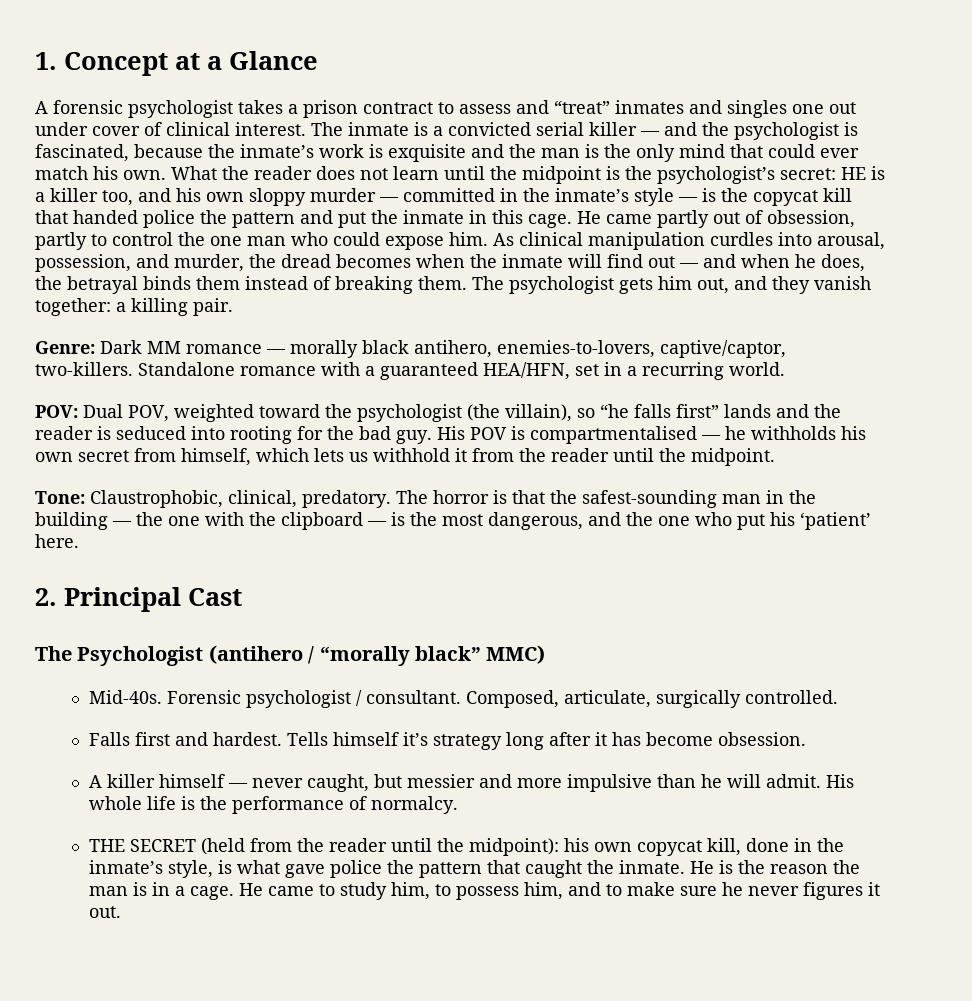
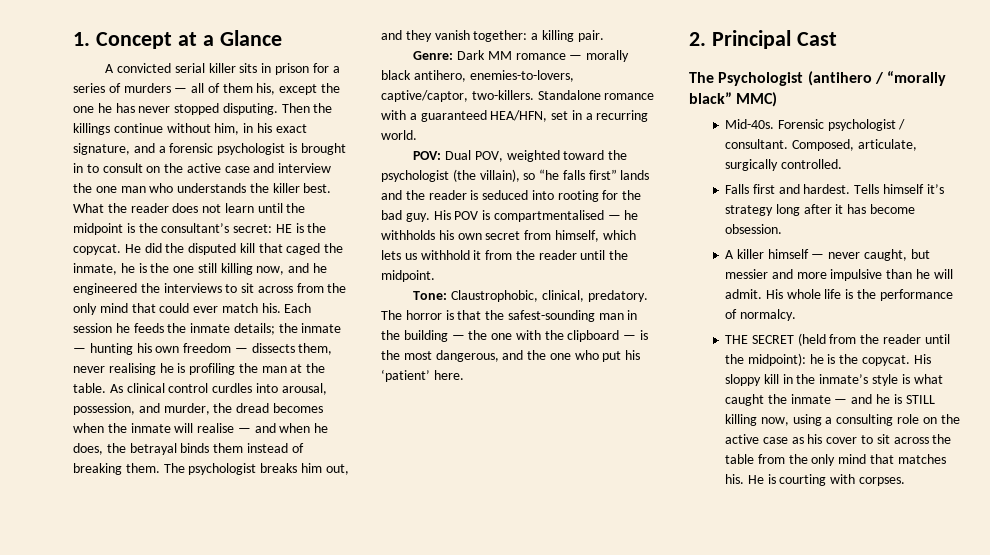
- A forensic psychologist takes a prison contract to assess and “treat” inmates and singles one out under cover of clinical interest. The inmate is a convicted serial killer — and the psychologist is fascinated, because the inmate’s work is exquisite and the man is the only mind that could ever match his own.
+ A convicted serial killer sits in prison for a series of murders — all of them his, except the one he has never stopped disputing. Then the killings continue without him, in his exact signature, and a forensic psychologist is brought in to consult on the active case and interview the one man who understands the killer best.
- What the reader does not learn until the midpoint is the psychologist’s secret: HE is a killer too, and his own sloppy murder — committed in the inmate’s style — is the copycat kill that handed police the pattern and put the inmate in this cage. He came partly out of obsession, partly to control the one man who could expose him.
+ What the reader does not learn until the midpoint is the consultant’s secret: HE is the copycat. He did the disputed kill that caged the inmate, he is the one still killing now, and he engineered the interviews to sit across from the only mind that could ever match his. Each session he feeds the inmate details; the inmate — hunting his own freedom — dissects them, never realising he is profiling the man at the table.
- As clinical manipulation curdles into arousal, possession, and murder, the dread becomes when the inmate will find out — and when he does, the betrayal binds them instead of breaking them.
+ As clinical control curdles into arousal, possession, and murder, the dread becomes when the inmate will realise — and when he does, the betrayal binds them instead of breaking them.
- The psychologist gets him out, and they vanish together: a killing pair.
+ The psychologist breaks him out, and they vanish together: a killing pair.
- THE SECRET (held from the reader until the midpoint): his own copycat kill, done in the inmate’s style, is what gave police the pattern that caught the inmate. He is the reason the man is in a cage. He came to study him, to possess him, and to make sure he never figures it out.
+ THE SECRET (held from the reader until the midpoint): he is the copycat. His sloppy kill in the inmate’s style is what caught the inmate — and he is STILL killing now, using a consulting role on the active case as his cover to sit across the table from the only mind that matches his. He is courting with corpses.

